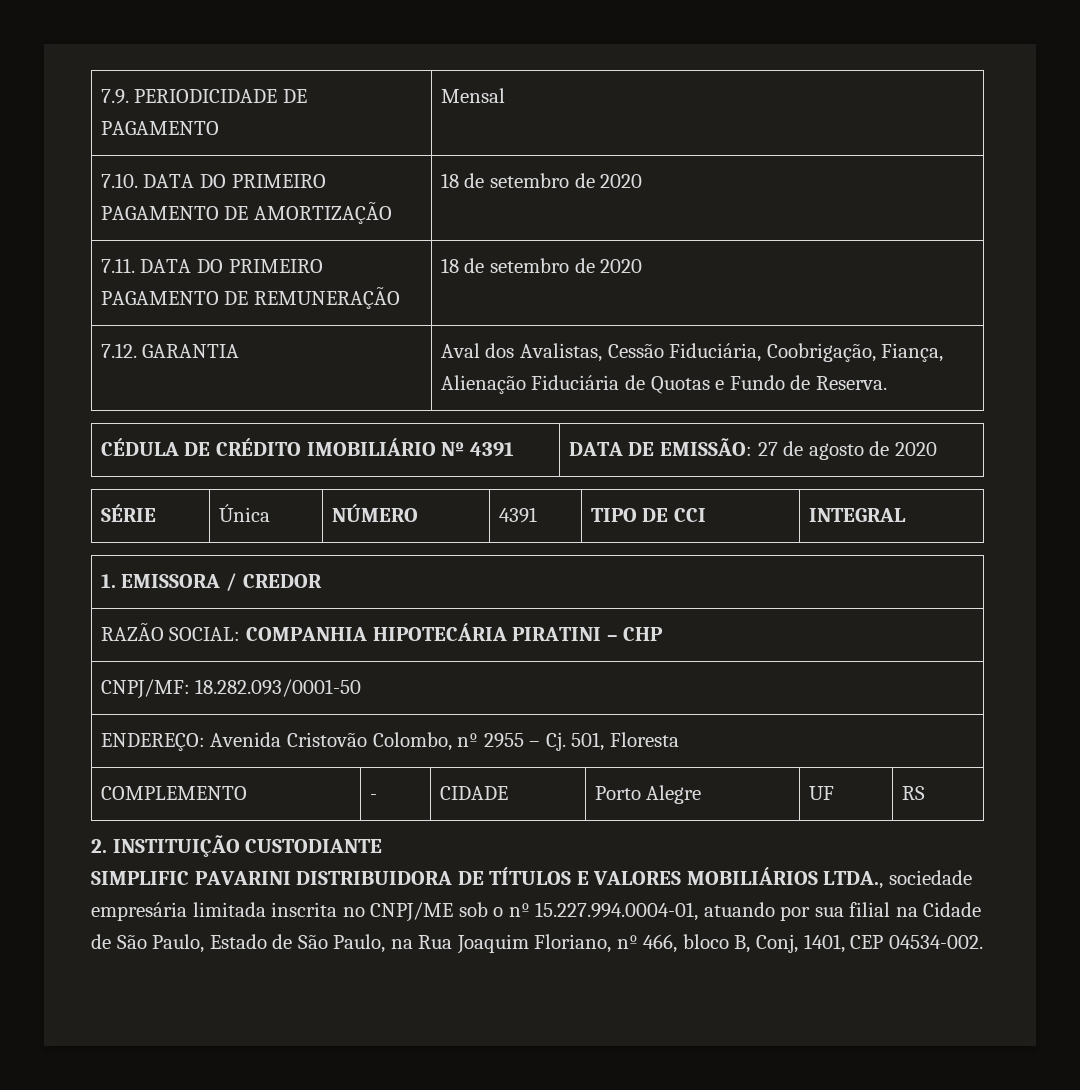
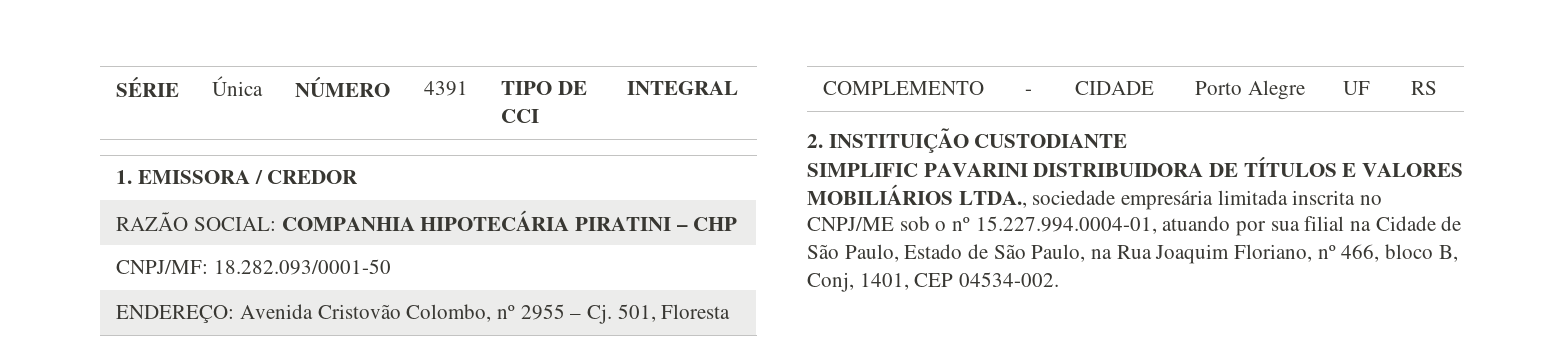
- 7.9. PERIODICIDADE DE PAGAMENTO | Mensal
- 7.10. DATA DO PRIMEIRO PAGAMENTO DE AMORTIZAÇÃO | 18 de setembro de 2020
- 7.11. DATA DO PRIMEIRO PAGAMENTO DE REMUNERAÇÃO | 18 de setembro de 2020
- 7.12. GARANTIA | Aval dos Avalistas, Cessão Fiduciária, Coobrigação, Fiança, Alienação Fiduciária de Quotas e Fundo de Reserva.
- CÉDULA DE CRÉDITO IMOBILIÁRIO Nº 4391 | DATA DE EMISSÃO: 27 de agosto de 2020

